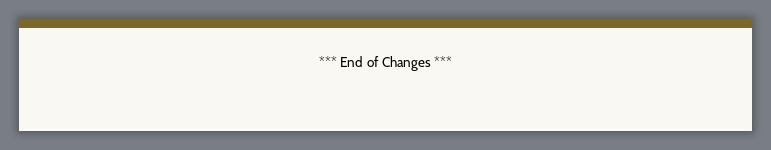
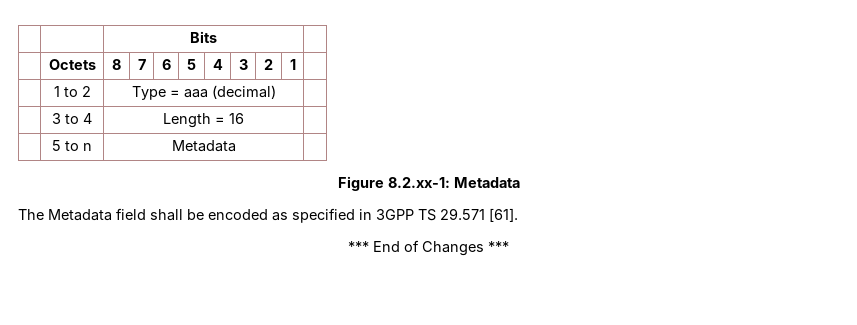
+ | | Bits |
+ | Octets | 8 | 7 | 6 | 5 | 4 | 3 | 2 | 1 |
+ | 1 to 2 | Type = aaa (decimal) |
+ | 3 to 4 | Length = 16 |
+ | 5 to n | Metadata |
+ Figure 8.2.xx-1: Metadata
+ The Metadata field shall be encoded as specified in 3GPP TS 29.571 [61].

